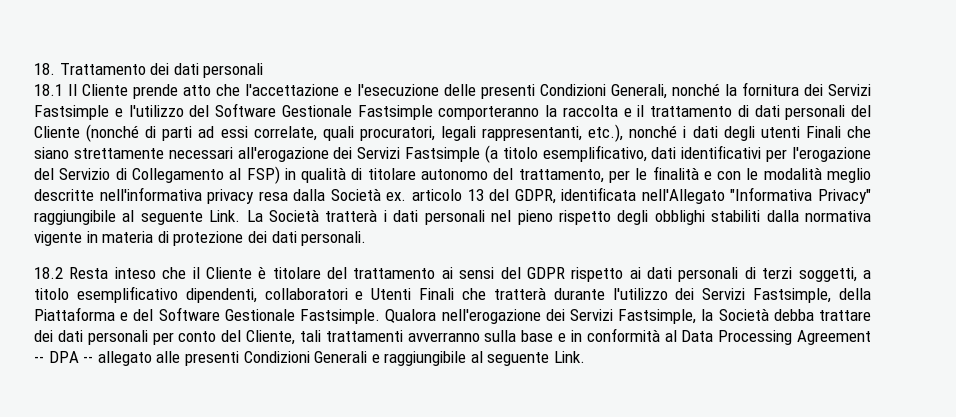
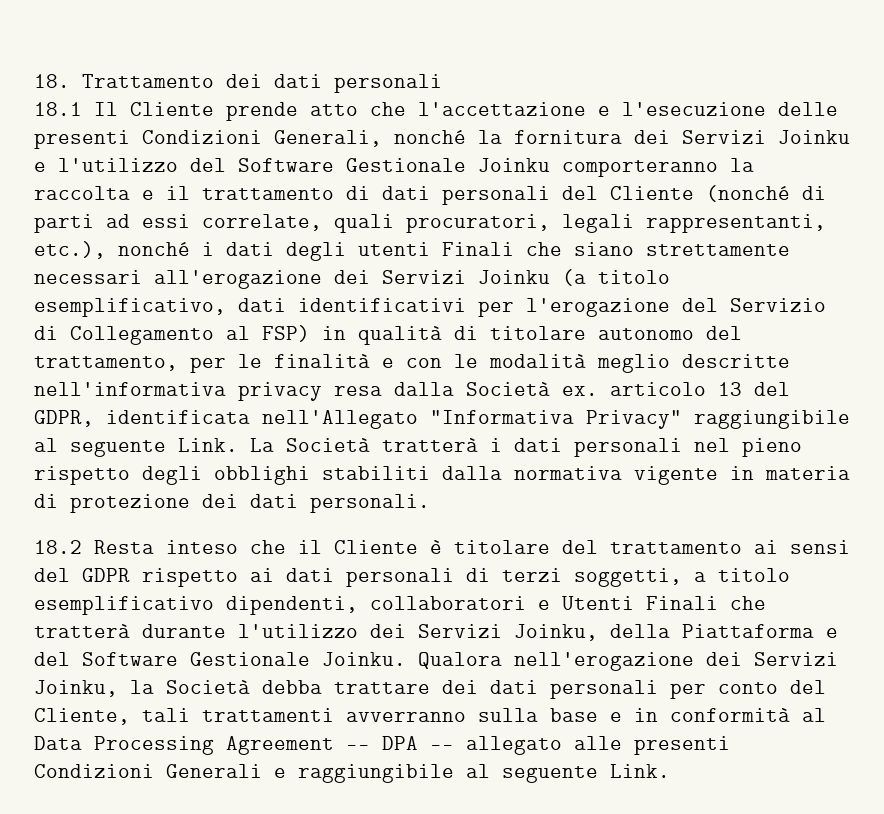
- 18.1 Il Cliente prende atto che l'accettazione e l'esecuzione delle presenti Condizioni Generali, nonché la fornitura dei Servizi Fastsimple e l'utilizzo del Software Gestionale Fastsimple comporteranno la raccolta e il trattamento di dati personali del Cliente (nonché di parti ad essi correlate, quali procuratori, legali rappresentanti, etc.), nonché i dati degli utenti Finali che siano strettamente necessari all'erogazione dei Servizi Fastsimple (a titolo esemplificativo, dati identificativi per l'erogazione del Servizio di Collegamento al FSP) in qualità di titolare autonomo del trattamento, per le finalità e con le modalità meglio descritte nell'informativa privacy resa dalla Società ex. articolo 13 del GDPR, identificata nell'Allegato "Informativa Privacy" raggiungibile al seguente Link.
+ 18.1 Il Cliente prende atto che l'accettazione e l'esecuzione delle presenti Condizioni Generali, nonché la fornitura dei Servizi Joinku e l'utilizzo del Software Gestionale Joinku comporteranno la raccolta e il trattamento di dati personali del Cliente (nonché di parti ad essi correlate, quali procuratori, legali rappresentanti, etc.), nonché i dati degli utenti Finali che siano strettamente necessari all'erogazione dei Servizi Joinku (a titolo esemplificativo, dati identificativi per l'erogazione del Servizio di Collegamento al FSP) in qualità di titolare autonomo del trattamento, per le finalità e con le modalità meglio descritte nell'informativa privacy resa dalla Società ex. articolo 13 del GDPR, identificata nell'Allegato "Informativa Privacy" raggiungibile al seguente Link.
- 18.2 Resta inteso che il Cliente è titolare del trattamento ai sensi del GDPR rispetto ai dati personali di terzi soggetti, a titolo esemplificativo dipendenti, collaboratori e Utenti Finali che tratterà durante l'utilizzo dei Servizi Fastsimple, della Piattaforma e del Software Gestionale Fastsimple.
+ 18.2 Resta inteso che il Cliente è titolare del trattamento ai sensi del GDPR rispetto ai dati personali di terzi soggetti, a titolo esemplificativo dipendenti, collaboratori e Utenti Finali che tratterà durante l'utilizzo dei Servizi Joinku, della Piattaforma e del Software Gestionale Joinku.
- Qualora nell'erogazione dei Servizi Fastsimple, la Società debba trattare dei dati personali per conto del Cliente, tali trattamenti avverranno sulla base e in conformità al Data Processing Agreement -- DPA -- allegato alle presenti Condizioni Generali e raggiungibile al seguente Link.
+ Qualora nell'erogazione dei Servizi Joinku, la Società debba trattare dei dati personali per conto del Cliente, tali trattamenti avverranno sulla base e in conformità al Data Processing Agreement -- DPA -- allegato alle presenti Condizioni Generali e raggiungibile al seguente Link.

